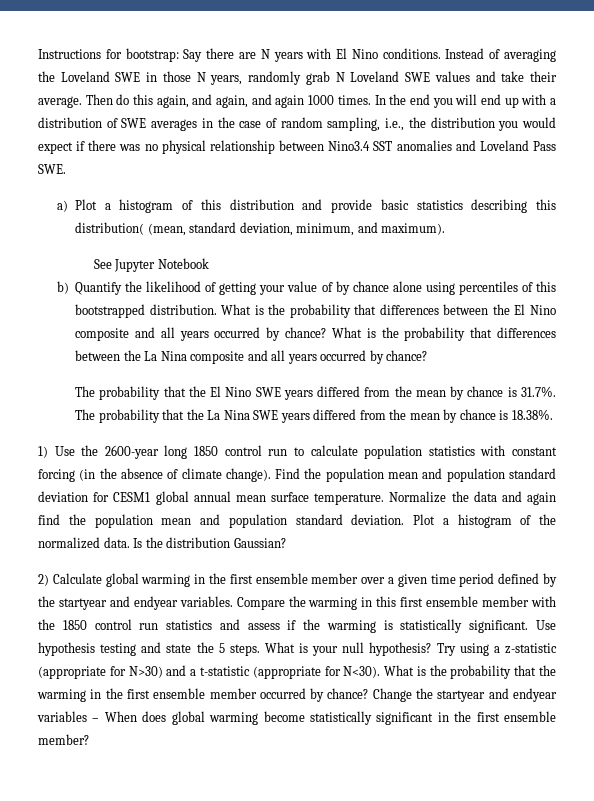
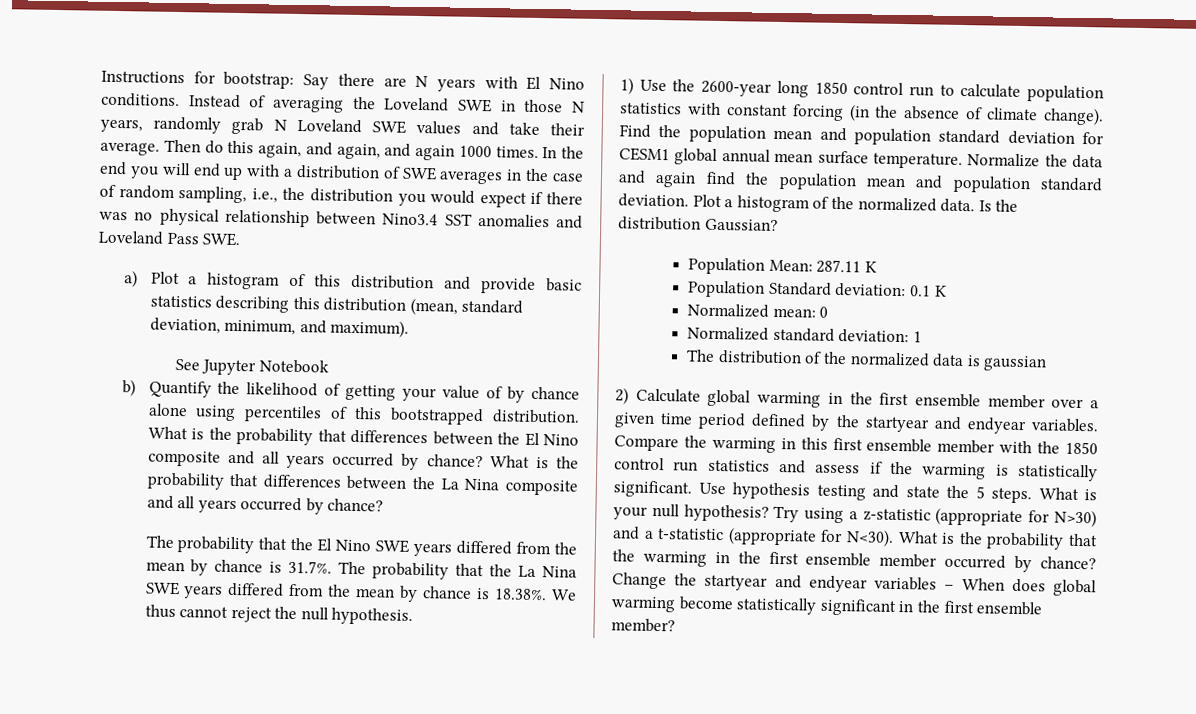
- a) Plot a histogram of this distribution and provide basic statistics describing this distribution( (mean, standard deviation, minimum, and maximum).
+ a) Plot a histogram of this distribution and provide basic statistics describing this distribution (mean, standard deviation, minimum, and maximum).
- The probability that the El Nino SWE years differed from the mean by chance is 31.7%. The probability that the La Nina SWE years differed from the mean by chance is 18.38%.
+ The probability that the El Nino SWE years differed from the mean by chance is 31.7%. The probability that the La Nina SWE years differed from the mean by chance is 18.38%. We thus cannot reject the null hypothesis.
+ Population Mean: 287.11 K
+ Population Standard deviation: 0.1 K
+ Normalized mean: 0
+ Normalized standard deviation: 1
+ The distribution of the normalized data is gaussian

